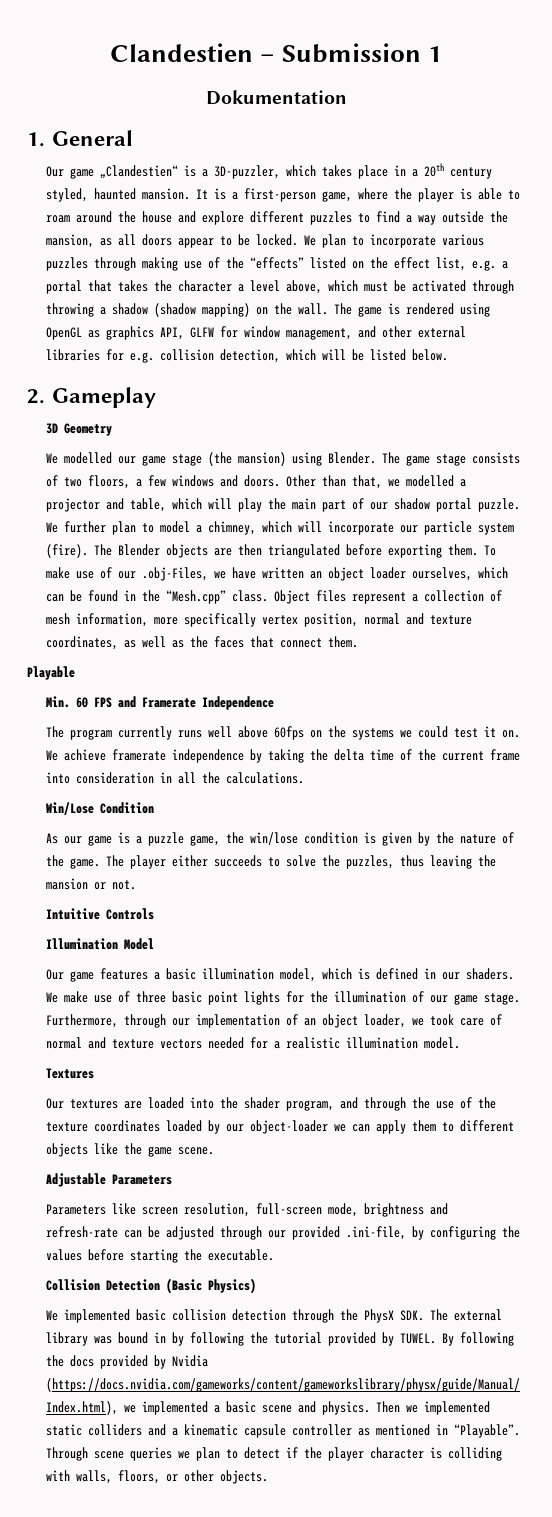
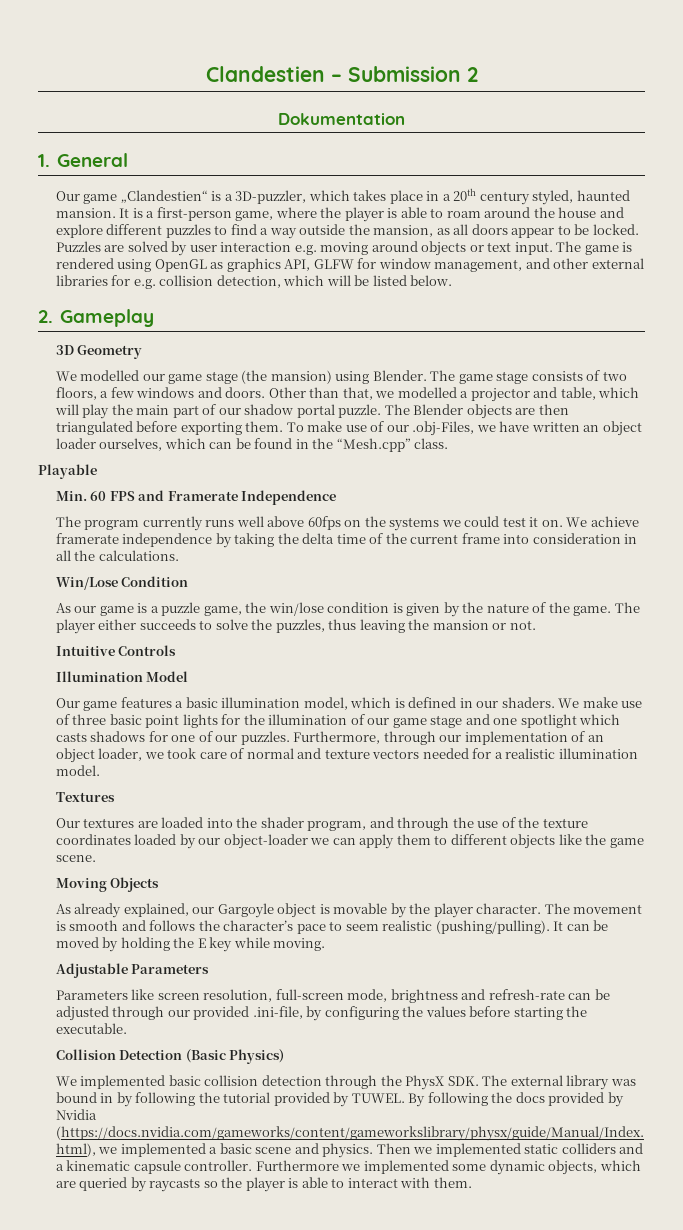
- Clandestien – Submission 1
+ Clandestien – Submission 2
- We plan to incorporate various puzzles through making use of the “effects” listed on the effect list, e.g. a portal that takes the character a level above, which must be activated through throwing a shadow (shadow mapping) on the wall.
+ Puzzles are solved by user interaction e.g. moving around objects or text input.
- We further plan to model a chimney, which will incorporate our particle system (fire).
- Object files represent a collection of mesh information, more specifically vertex position, normal and texture coordinates, as well as the faces that connect them.
- We make use of three basic point lights for the illumination of our game stage.
+ We make use of three basic point lights for the illumination of our game stage and one spotlight which casts shadows for one of our puzzles.
+ Moving Objects
+ As already explained, our Gargoyle object is movable by the player character. The movement is smooth and follows the character’s pace to seem realistic (pushing/pulling). It can be moved by holding the E key while moving.
- Then we implemented static colliders and a kinematic capsule controller as mentioned in “Playable”. Through scene queries we plan to detect if the player character is colliding with walls, floors, or other objects.
+ Then we implemented static colliders and a kinematic capsule controller. Furthermore we implemented some dynamic objects, which are queried by raycasts so the player is able to interact with them.

